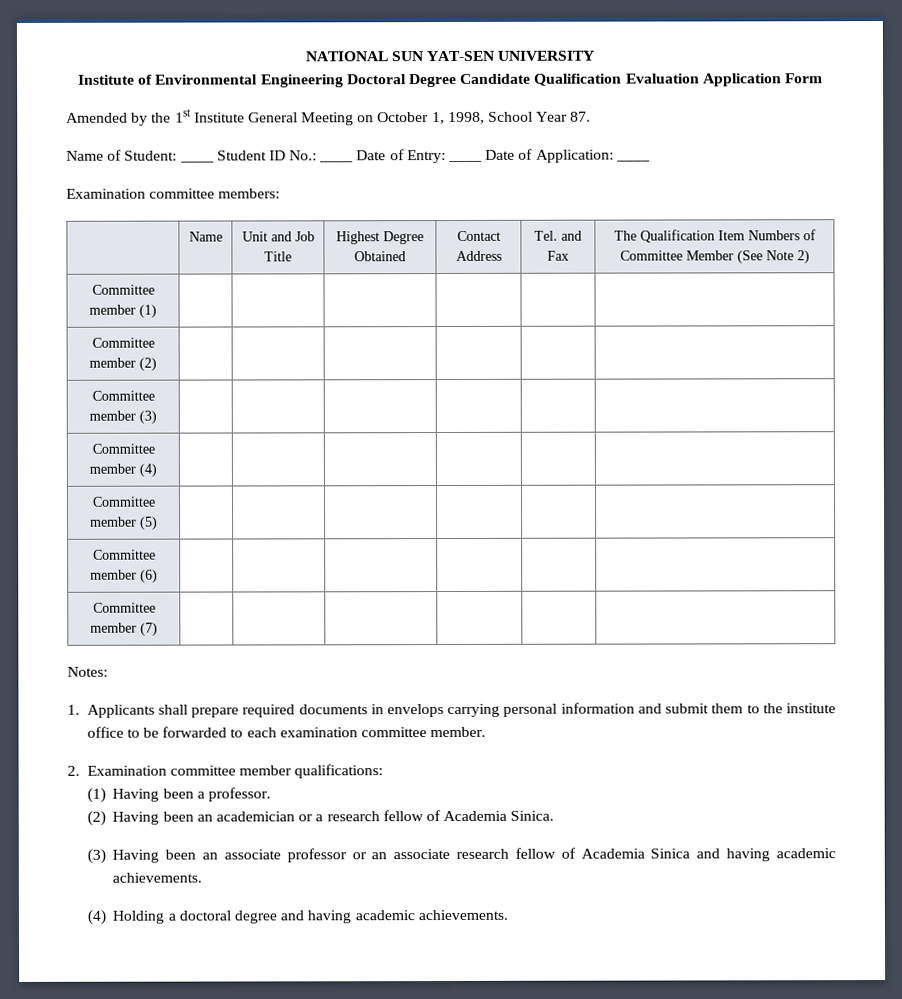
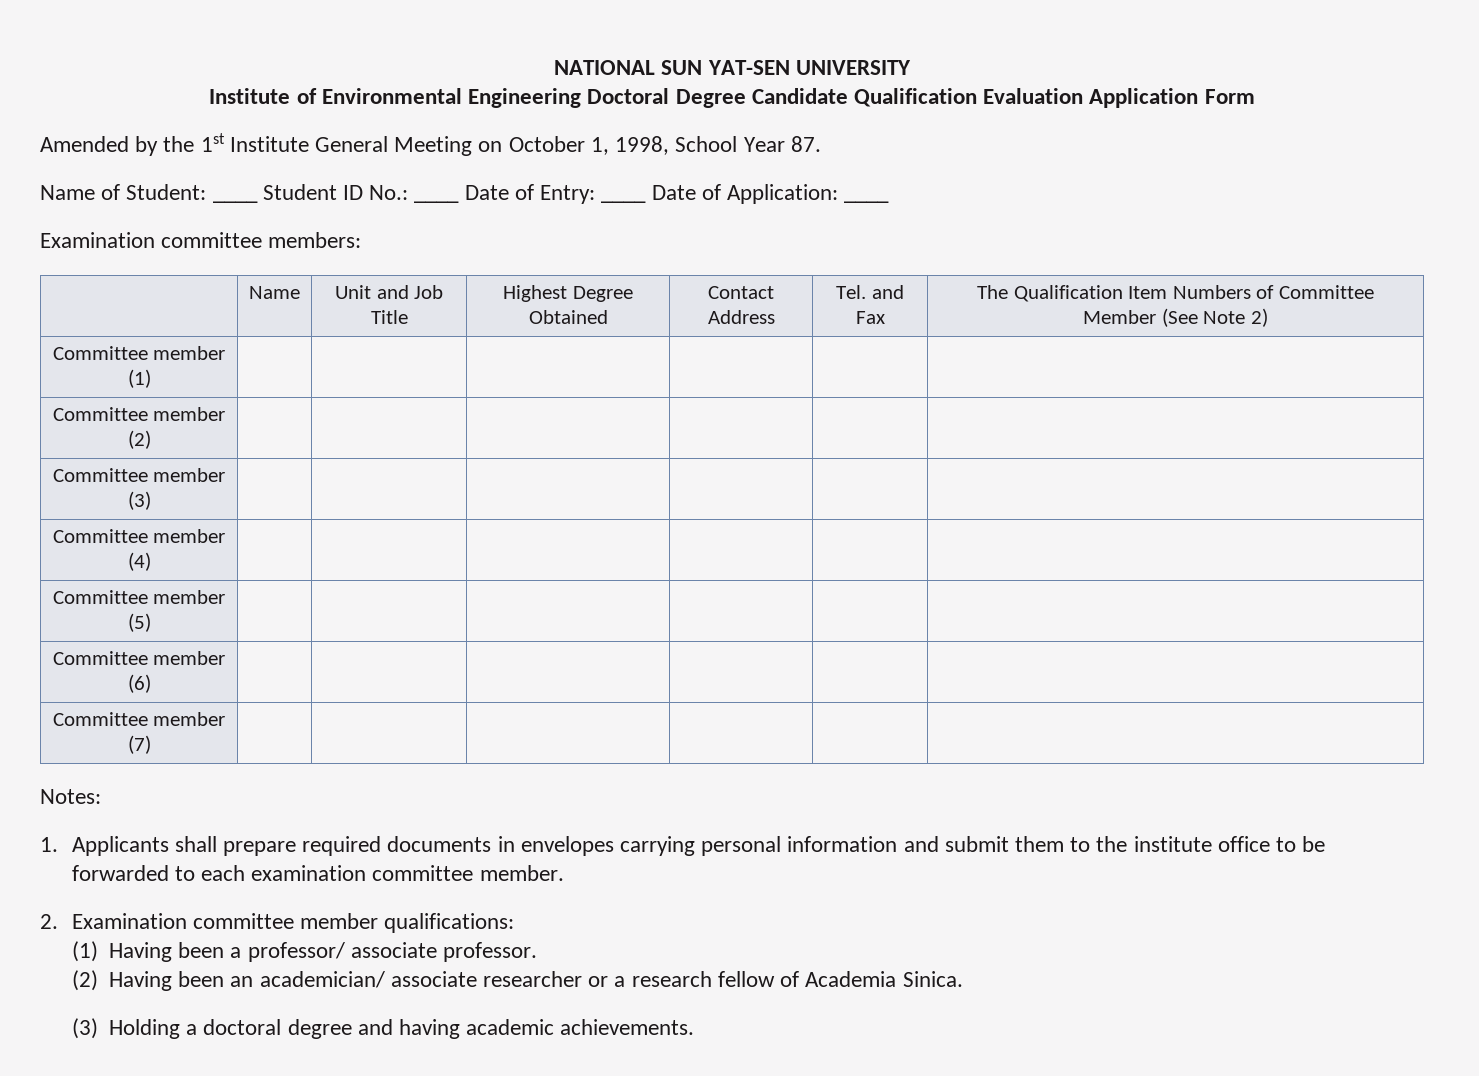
- 1. Applicants shall prepare required documents in envelops carrying personal information and submit them to the institute office to be forwarded to each examination committee member.
+ 1. Applicants shall prepare required documents in envelopes carrying personal information and submit them to the institute office to be forwarded to each examination committee member.
- (1) Having been a professor.
+ (1) Having been a professor/ associate professor.
- (2) Having been an academician or a research fellow of Academia Sinica.
+ (2) Having been an academician/ associate researcher or a research fellow of Academia Sinica.
- (3) Having been an associate professor or an associate research fellow of Academia Sinica and having academic achievements.
- (4) Holding a doctoral degree and having academic achievements.
+ (3) Holding a doctoral degree and having academic achievements.

